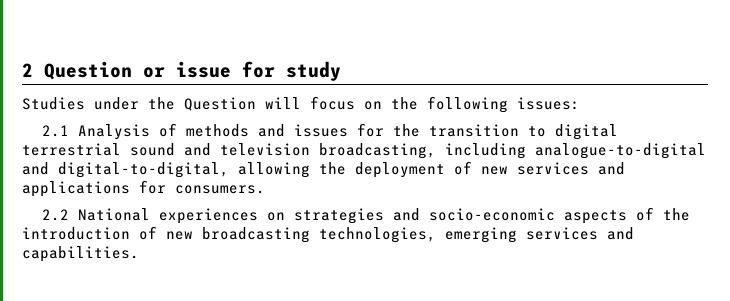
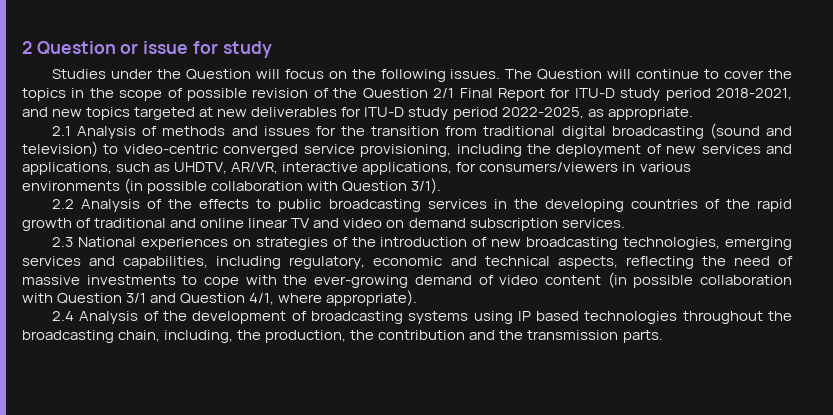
- Studies under the Question will focus on the following issues:
+ Studies under the Question will focus on the following issues. The Question will continue to cover the topics in the scope of possible revision of the Question 2/1 Final Report for ITU-D study period 2018-2021, and new topics targeted at new deliverables for ITU-D study period 2022-2025, as appropriate.
- 2.1 Analysis of methods and issues for the transition to digital terrestrial sound and television broadcasting, including analogue-to-digital and digital-to-digital, allowing the deployment of new services and applications for consumers.
- 2.2 National experiences on strategies and socio-economic aspects of the introduction of new broadcasting technologies, emerging services and capabilities.
+ 2.1 Analysis of methods and issues for the transition from traditional digital broadcasting (sound and television) to video-centric converged service provisioning, including the deployment of new services and applications, such as UHDTV, AR/VR, interactive applications, for consumers/viewers in various environments (in possible collaboration with Question 3/1).
+ 2.2 Analysis of the effects to public broadcasting services in the developing countries of the rapid growth of traditional and online linear TV and video on demand subscription services.
+ 2.3 National experiences on strategies of the introduction of new broadcasting technologies, emerging services and capabilities, including regulatory, economic and technical aspects, reflecting the need of massive investments to cope with the ever-growing demand of video content (in possible collaboration with Question 3/1 and Question 4/1, where appropriate).
+ 2.4 Analysis of the development of broadcasting systems using IP based technologies throughout the broadcasting chain, including, the production, the contribution and the transmission parts.

